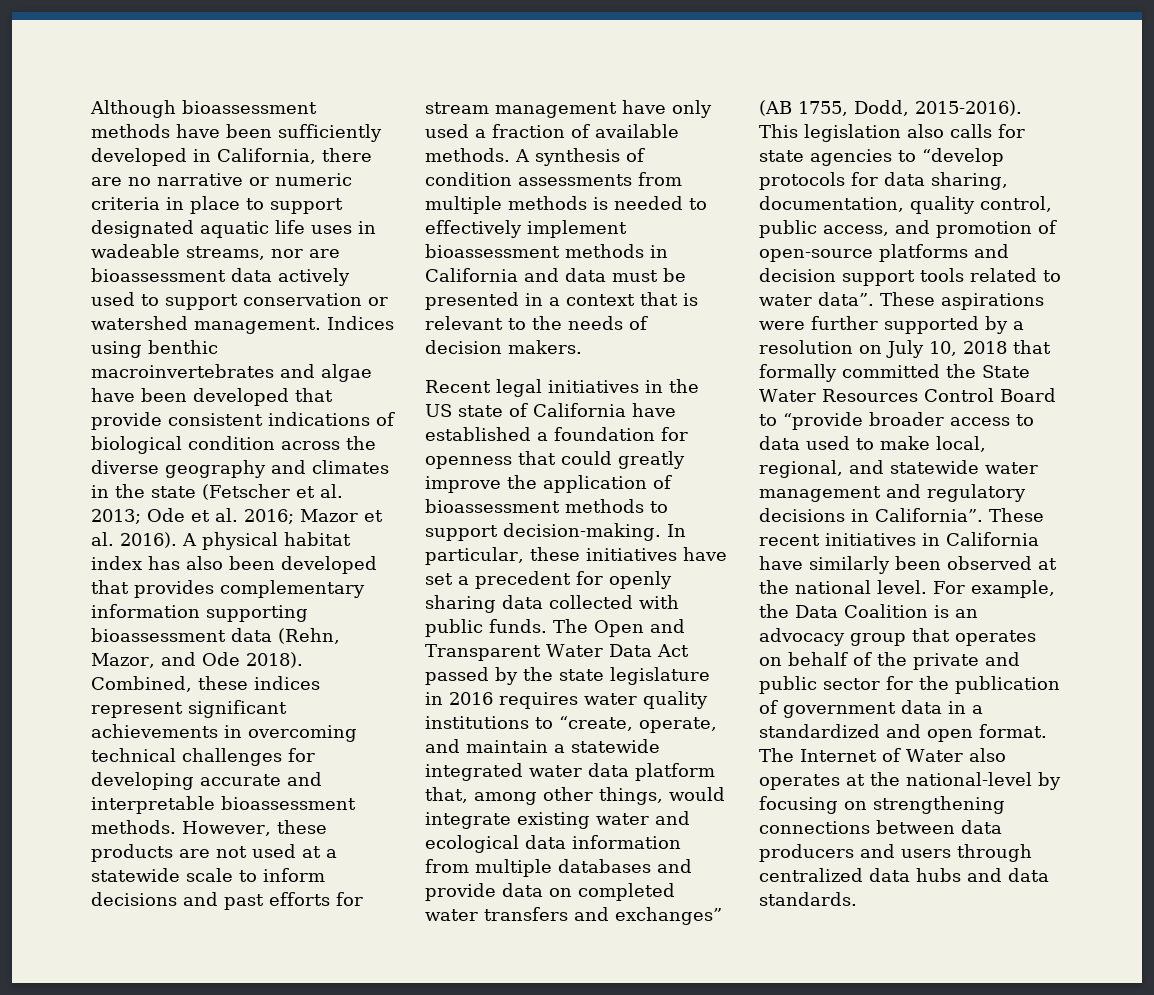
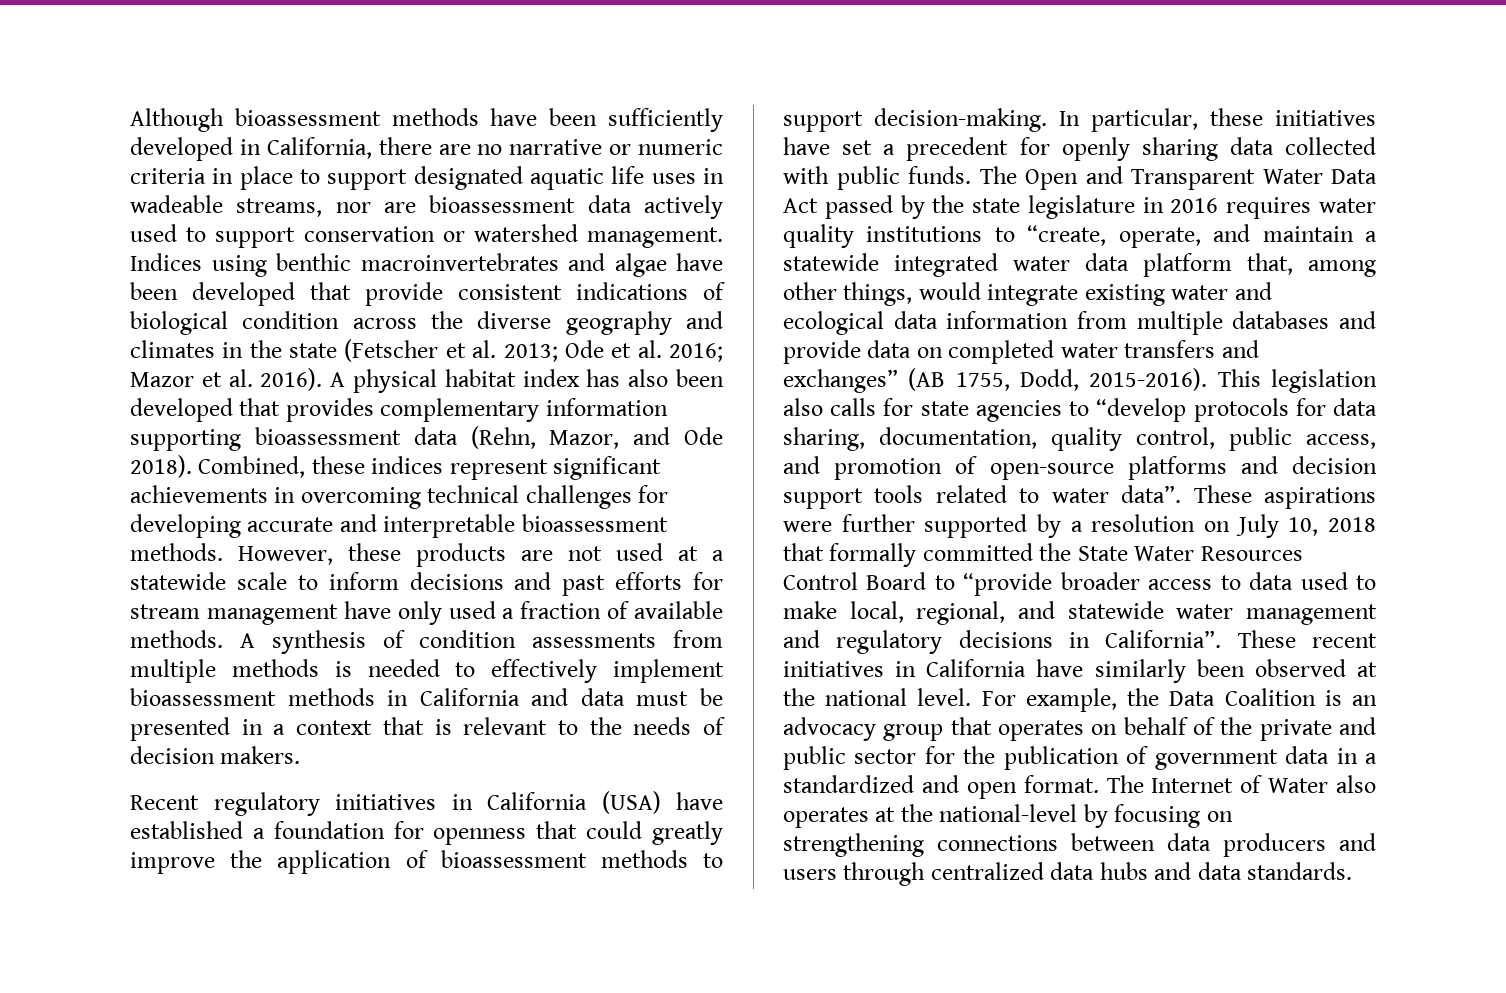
- Recent legal initiatives in the US state of California have established a foundation for openness that could greatly improve the application of bioassessment methods to support decision-making.
+ Recent regulatory initiatives in California (USA) have established a foundation for openness that could greatly improve the application of bioassessment methods to support decision-making.

